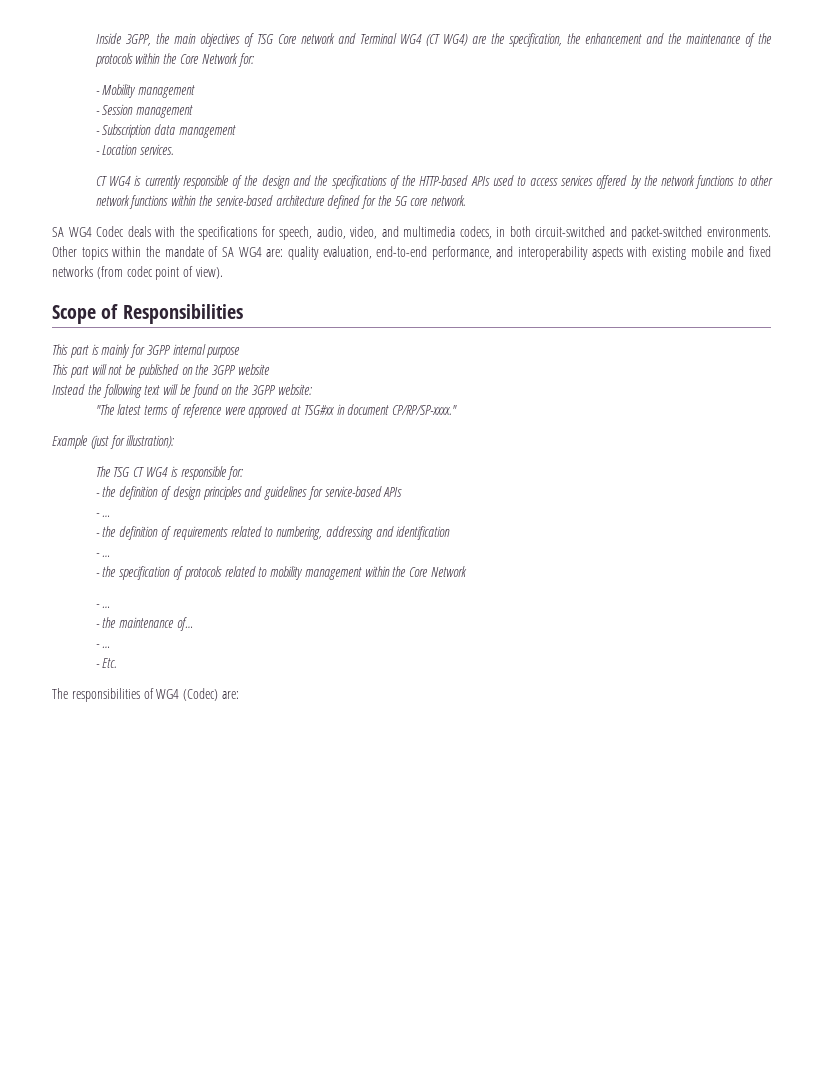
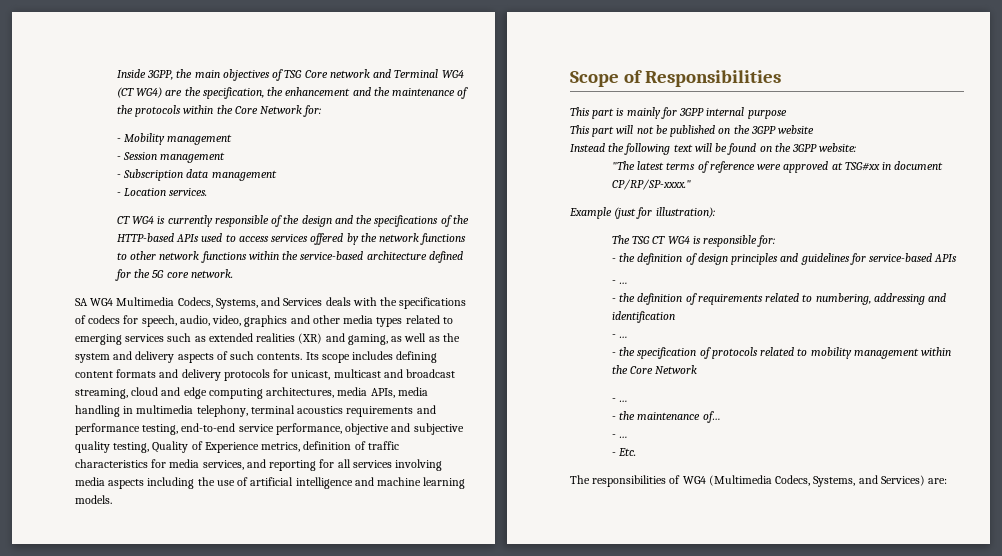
- SA WG4 Codec deals with the specifications for speech, audio, video, and multimedia codecs, in both circuit-switched and packet-switched environments. Other topics within the mandate of SA WG4 are: quality evaluation, end-to-end performance, and interoperability aspects with existing mobile and fixed networks (from codec point of view).
+ SA WG4 Multimedia Codecs, Systems, and Services deals with the specifications of codecs for speech, audio, video, graphics and other media types related to emerging services such as extended realities (XR) and gaming, as well as the system and delivery aspects of such contents. Its scope includes defining content formats and delivery protocols for unicast, multicast and broadcast streaming, cloud and edge computing architectures, media APIs, media handling in multimedia telephony, terminal acoustics requirements and performance testing, end-to-end service performance, objective and subjective quality testing, Quality of Experience metrics, definition of traffic characteristics for media services, and reporting for all services involving media aspects including the use of artificial intelligence and machine learning models.
- The responsibilities of WG4 (Codec) are:
+ The responsibilities of WG4 (Multimedia Codecs, Systems, and Services) are:

